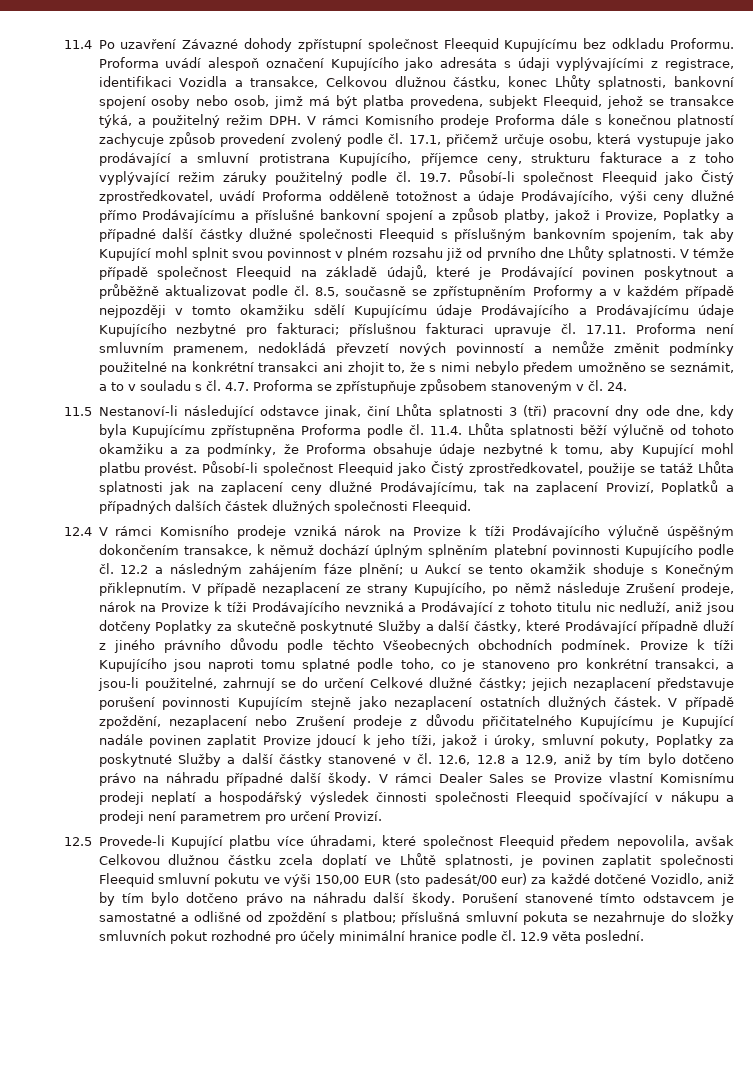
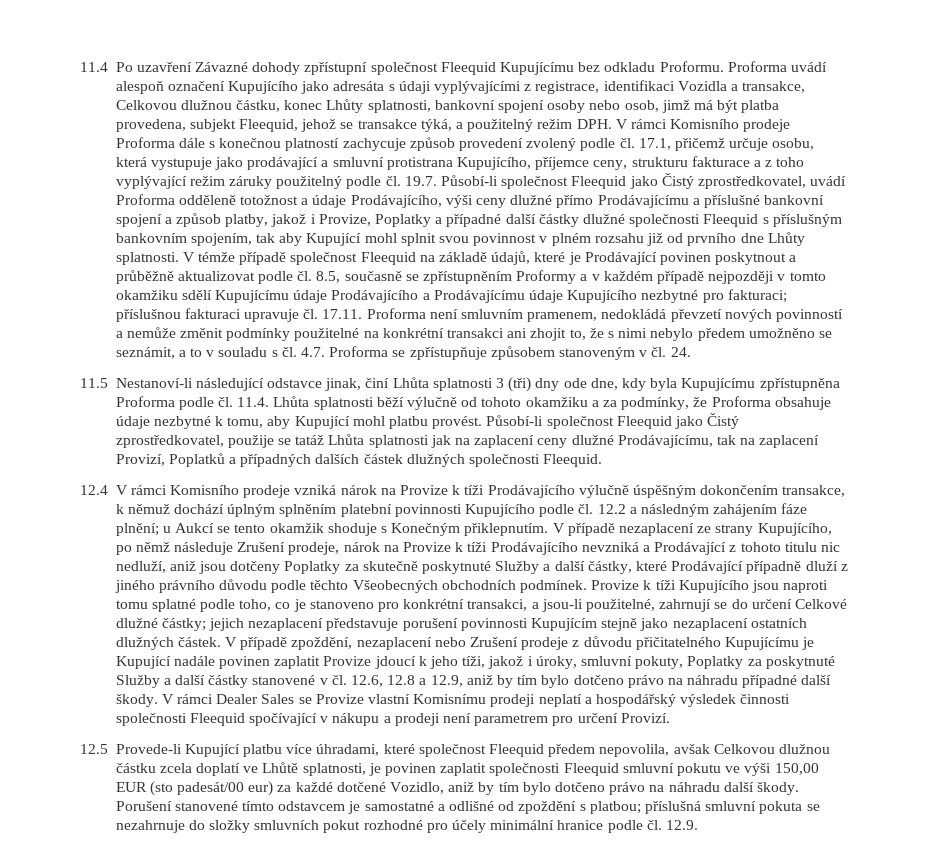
- 11.5 Nestanoví-li následující odstavce jinak, činí Lhůta splatnosti 3 (tři) pracovní dny ode dne, kdy byla Kupujícímu zpřístupněna Proforma podle čl. 11.4. Lhůta splatnosti běží výlučně od tohoto okamžiku a za podmínky, že Proforma obsahuje údaje nezbytné k tomu, aby Kupující mohl platbu provést.
+ 11.5 Nestanoví-li následující odstavce jinak, činí Lhůta splatnosti 3 (tři) dny ode dne, kdy byla Kupujícímu zpřístupněna Proforma podle čl. 11.4. Lhůta splatnosti běží výlučně od tohoto okamžiku a za podmínky, že Proforma obsahuje údaje nezbytné k tomu, aby Kupující mohl platbu provést.
- Porušení stanovené tímto odstavcem je samostatné a odlišné od zpoždění s platbou; příslušná smluvní pokuta se nezahrnuje do složky smluvních pokut rozhodné pro účely minimální hranice podle čl. 12.9 věta poslední.
+ Porušení stanovené tímto odstavcem je samostatné a odlišné od zpoždění s platbou; příslušná smluvní pokuta se nezahrnuje do složky smluvních pokut rozhodné pro účely minimální hranice podle čl. 12.9.

